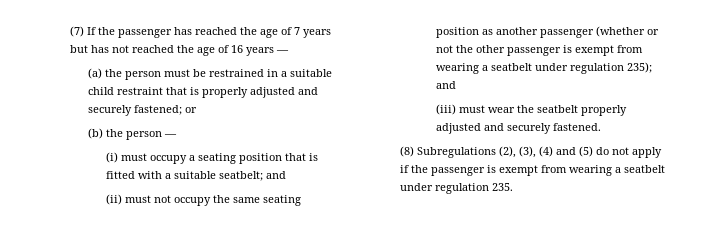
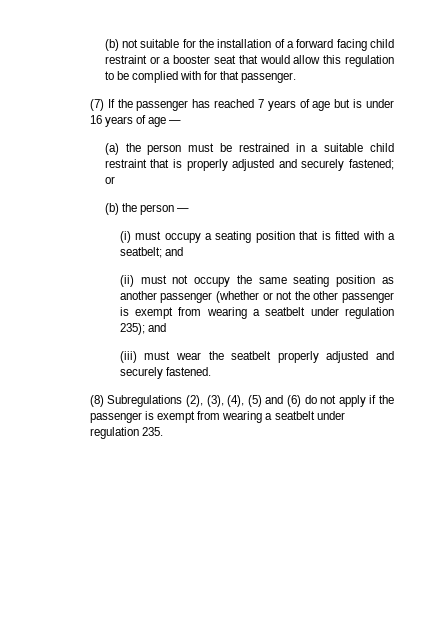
+ (b) not suitable for the installation of a forward facing child restraint or a booster seat that would allow this regulation to be complied with for that passenger.
- (7) If the passenger has reached the age of 7 years but has not reached the age of 16 years —
+ (7) If the passenger has reached 7 years of age but is under 16 years of age —
- (i) must occupy a seating position that is fitted with a suitable seatbelt; and
+ (i) must occupy a seating position that is fitted with a seatbelt; and
- (8) Subregulations (2), (3), (4) and (5) do not apply if the passenger is exempt from wearing a seatbelt under regulation 235.
+ (8) Subregulations (2), (3), (4), (5) and (6) do not apply if the passenger is exempt from wearing a seatbelt under regulation 235.

